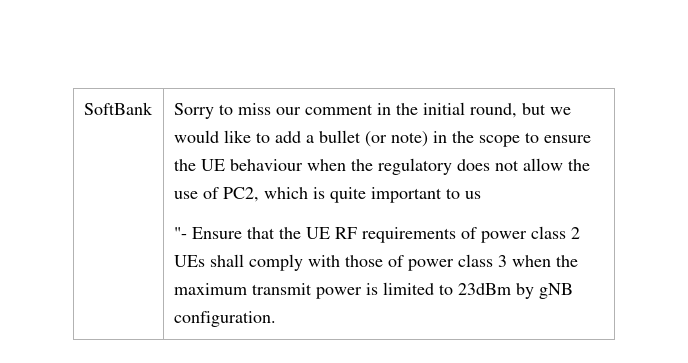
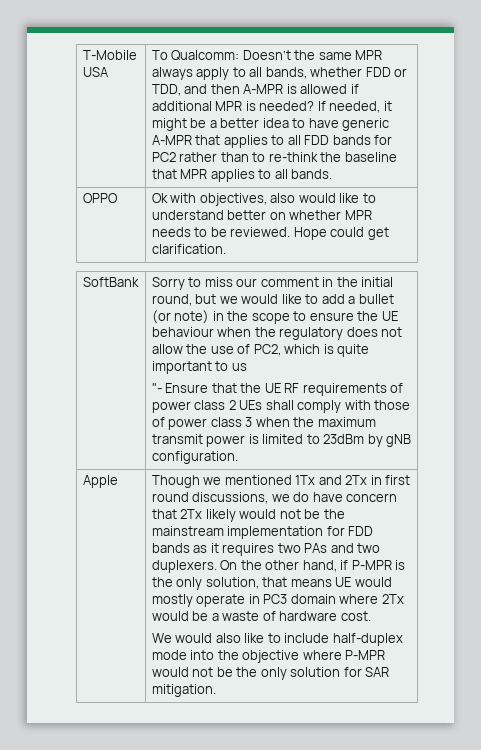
+ T-Mobile USA | To Qualcomm: Doesn’t the same MPR always apply to all bands, whether FDD or TDD, and then A-MPR is allowed if additional MPR is needed? If needed, it might be a better idea to have generic A-MPR that applies to all FDD bands for PC2 rather than to re-think the baseline that MPR applies to all bands.
+ OPPO | Ok with objectives, also would like to understand better on whether MPR needs to be reviewed. Hope could get clarification.
+ Apple | Though we mentioned 1Tx and 2Tx in first round discussions, we do have concern that 2Tx likely would not be the mainstream implementation for FDD bands as it requires two PAs and two duplexers. On the other hand, if P-MPR is the only solution, that means UE would mostly operate in PC3 domain where 2Tx would be a waste of hardware cost.
+ We would also like to include half-duplex mode into the objective where P-MPR would not be the only solution for SAR mitigation.

